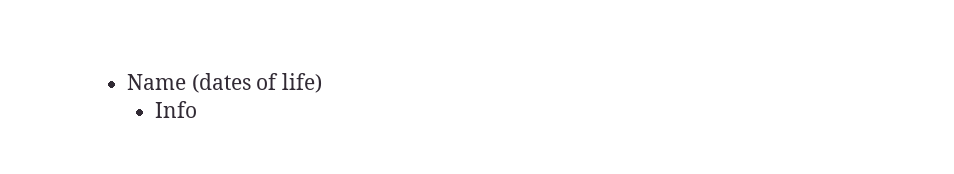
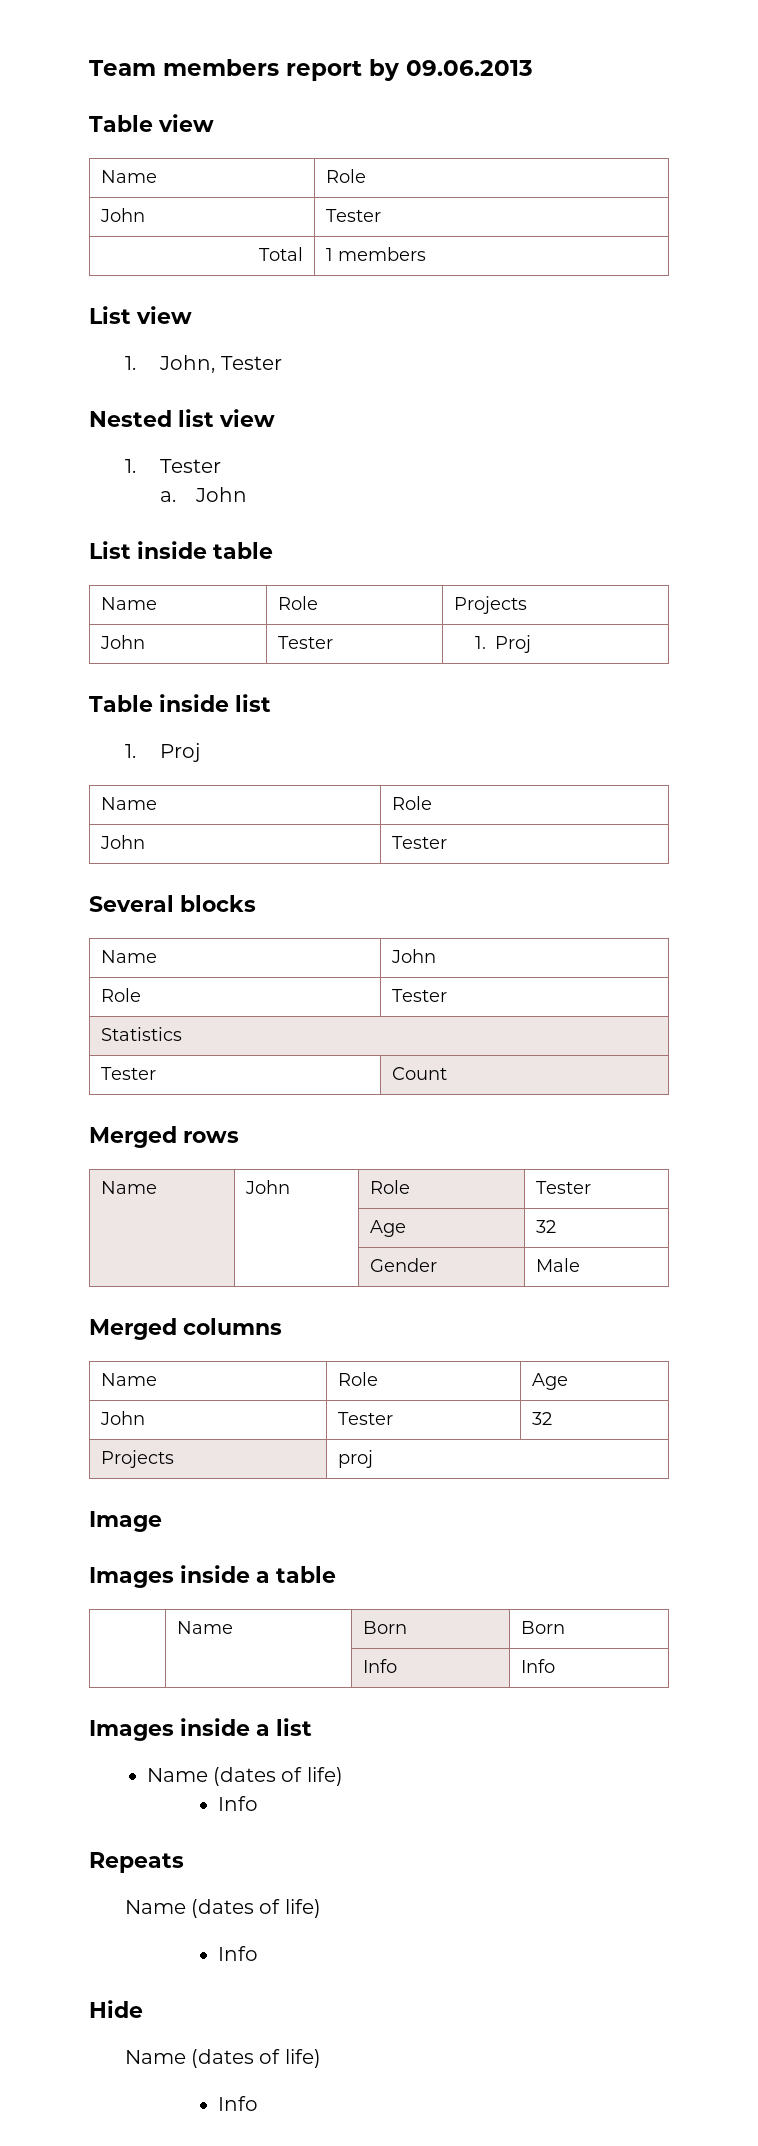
+ Team members report by 09.06.2013
+ Table view
+ Name | Role
+ John | Tester
+ Total | 1 members
+ List view
+ 1. John, Tester
+ Nested list view
+ 1. Tester
+ a. John
+ List inside table
+ Name | Role | Projects
+ John | Tester | 1. Proj
+ Table inside list
+ 1. Proj
+ Name | Role
+ John | Tester
+ Several blocks
+ Name | John
+ Role | Tester
+ Statistics
+ Tester | Count
+ Merged rows
+ Name | John | Role | Tester
+ | | Age | 32
+ | | Gender | Male
+ Merged columns
+ Name | Role | Age
+ John | Tester | 32
+ Projects | proj
+ Image
+ Images inside a table
+ | Name | Born | Born
+ | | Info | Info
+ Images inside a list
+ Name (dates of life)
+ Info
+ Repeats
+ Name (dates of life)
+ Info
+ Hide

